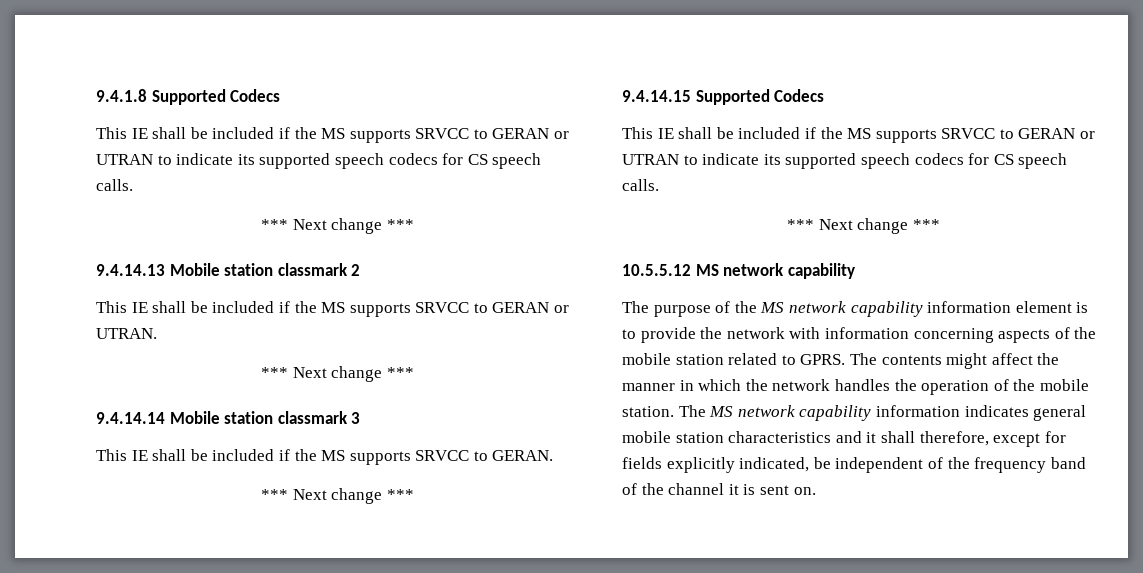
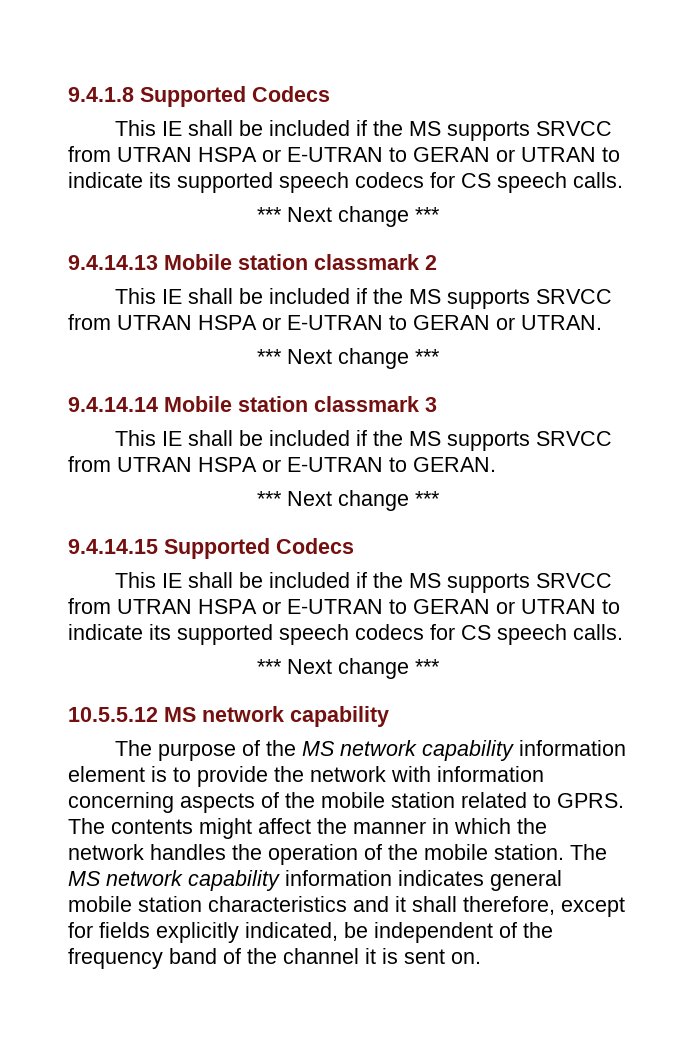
  9.4.1.8 Supported Codecs
- This IE shall be included if the MS supports SRVCC to GERAN or UTRAN to indicate its supported speech codecs for CS speech calls.
+ This IE shall be included if the MS supports SRVCC from UTRAN HSPA or E-UTRAN to GERAN or UTRAN to indicate its supported speech codecs for CS speech calls.
- This IE shall be included if the MS supports SRVCC to GERAN or UTRAN.
+ This IE shall be included if the MS supports SRVCC from UTRAN HSPA or E-UTRAN to GERAN or UTRAN.
- This IE shall be included if the MS supports SRVCC to GERAN.
+ This IE shall be included if the MS supports SRVCC from UTRAN HSPA or E-UTRAN to GERAN.
  9.4.14.15 Supported Codecs
- This IE shall be included if the MS supports SRVCC to GERAN or UTRAN to indicate its supported speech codecs for CS speech calls.
+ This IE shall be included if the MS supports SRVCC from UTRAN HSPA or E-UTRAN to GERAN or UTRAN to indicate its supported speech codecs for CS speech calls.

